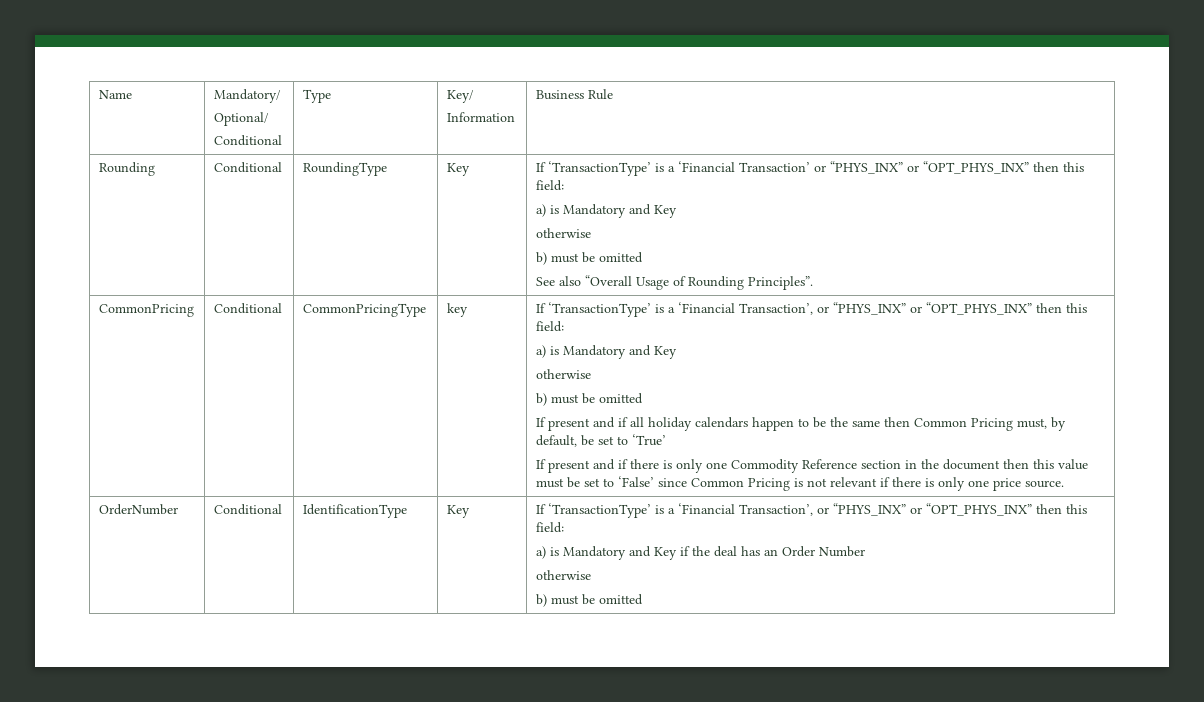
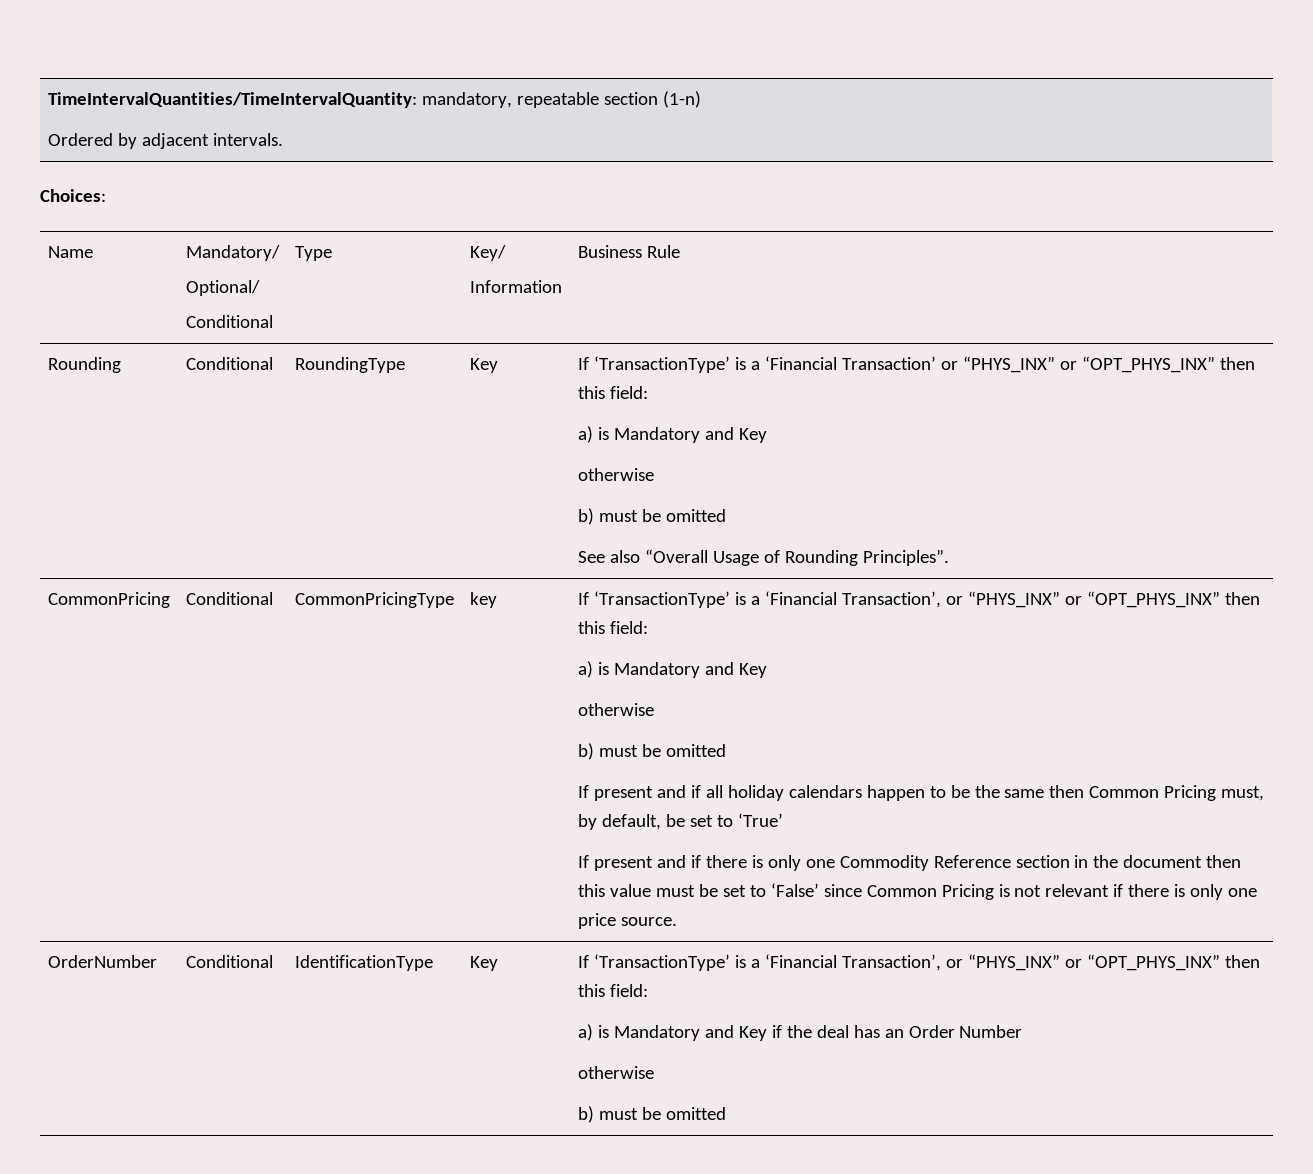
+ TimeIntervalQuantities/TimeIntervalQuantity: mandatory, repeatable section (1-n)
+ Ordered by adjacent intervals.
+ Choices:

